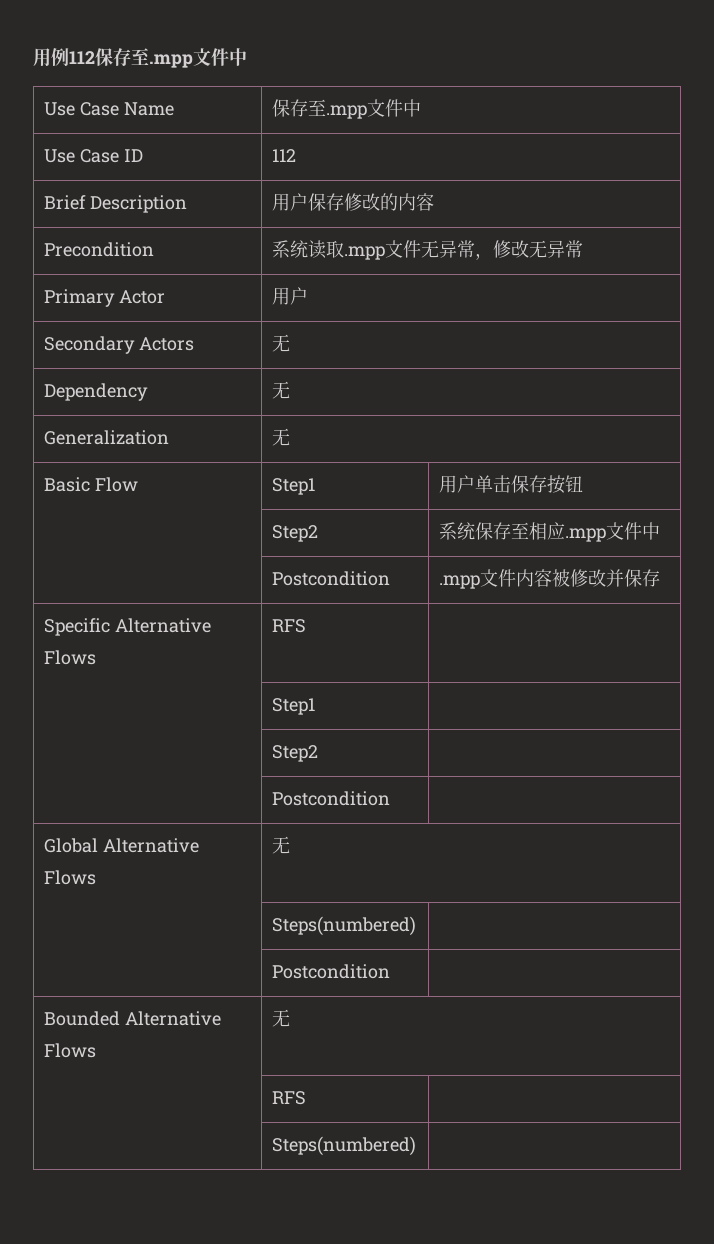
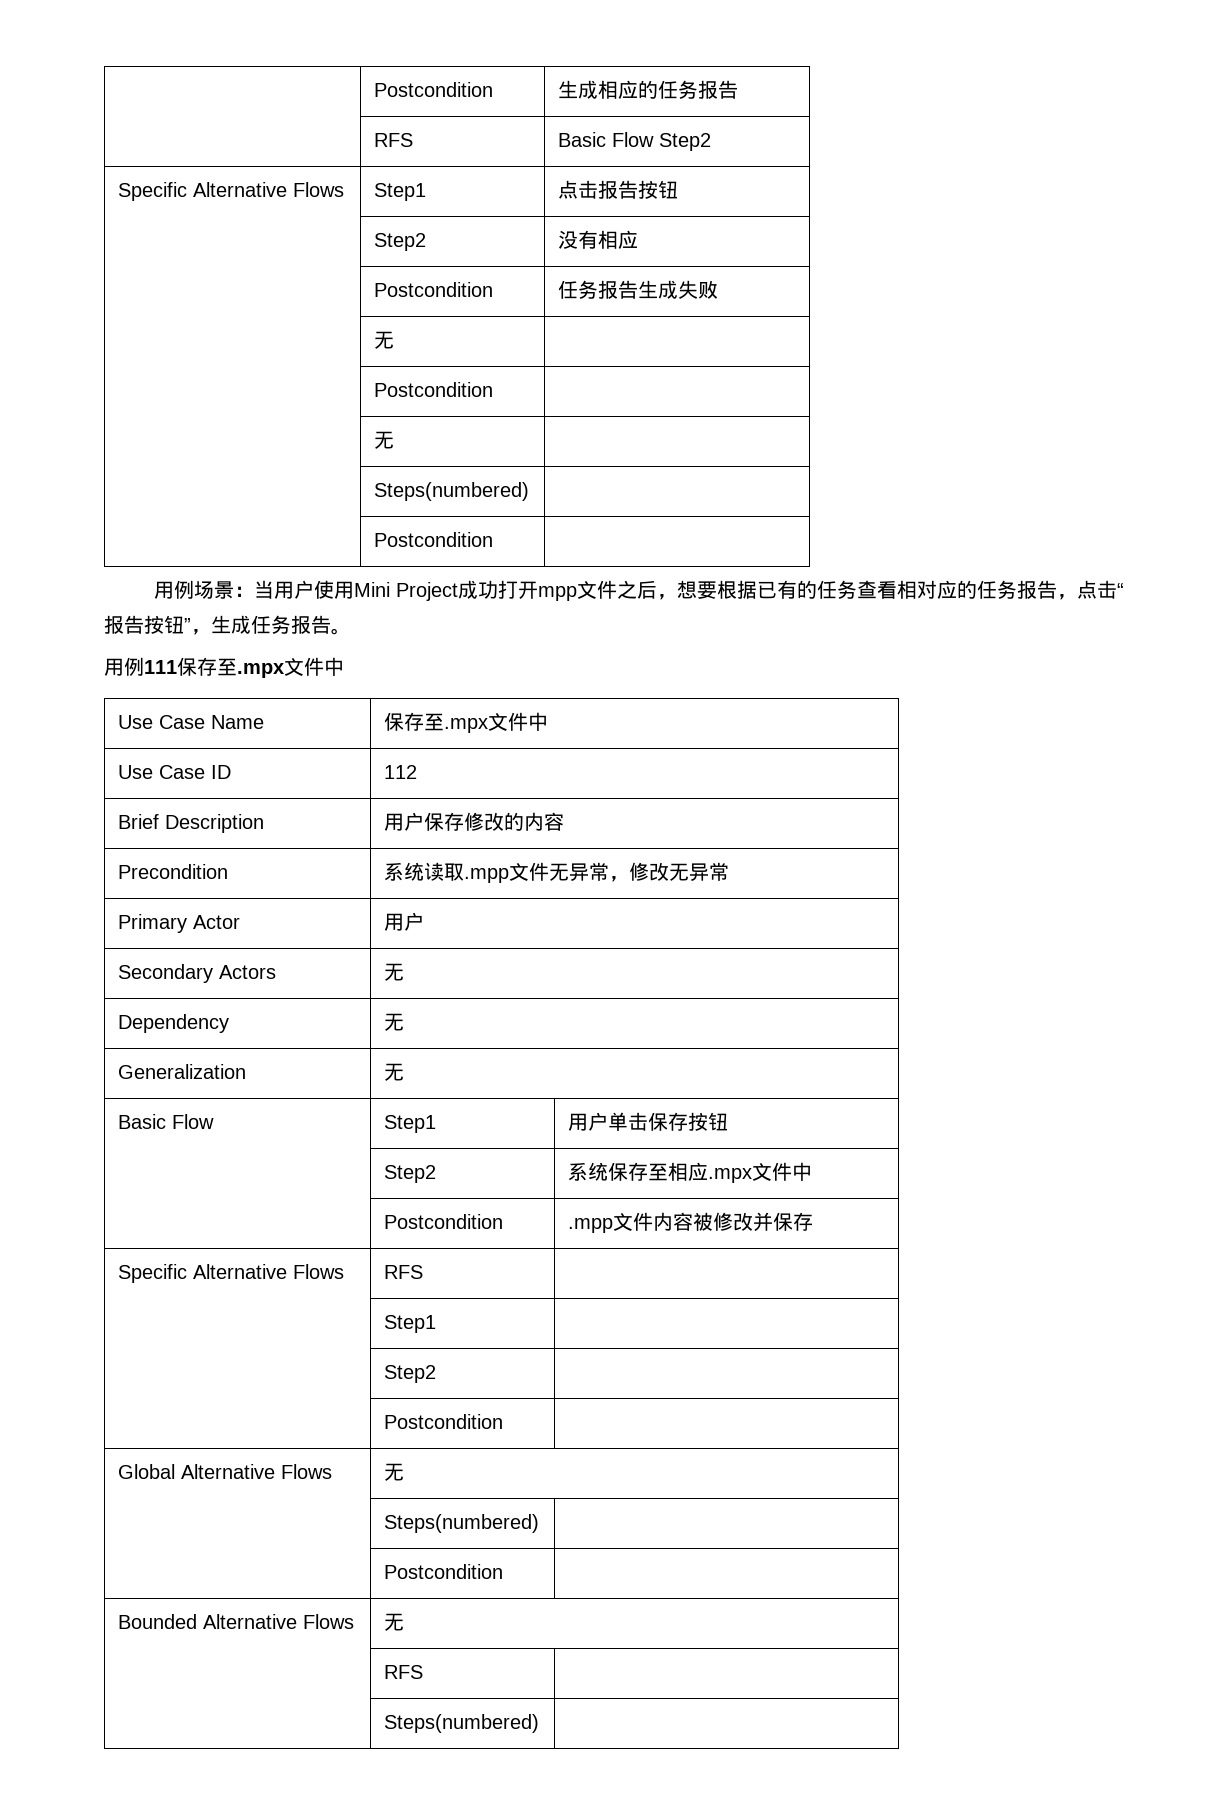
- 用例112保存至.mpp文件中
+ | Postcondition | 生成相应的任务报告
+ | RFS | Basic Flow Step2
+ Specific Alternative Flows | Step1 | 点击报告按钮
+ | Step2 | 没有相应
+ | Postcondition | 任务报告生成失败
+ | 无 |
+ | Postcondition |
+ | 无 |
+ | Steps(numbered) |
+ | Postcondition |
+ 用例场景：当用户使用Mini Project成功打开mpp文件之后，想要根据已有的任务查看相对应的任务报告，点击“报告按钮”，生成任务报告。
+ 用例111保存至.mpx文件中
- Use Case Name | 保存至.mpp文件中
+ Use Case Name | 保存至.mpx文件中
- | Step2 | 系统保存至相应.mpp文件中
+ | Step2 | 系统保存至相应.mpx文件中

